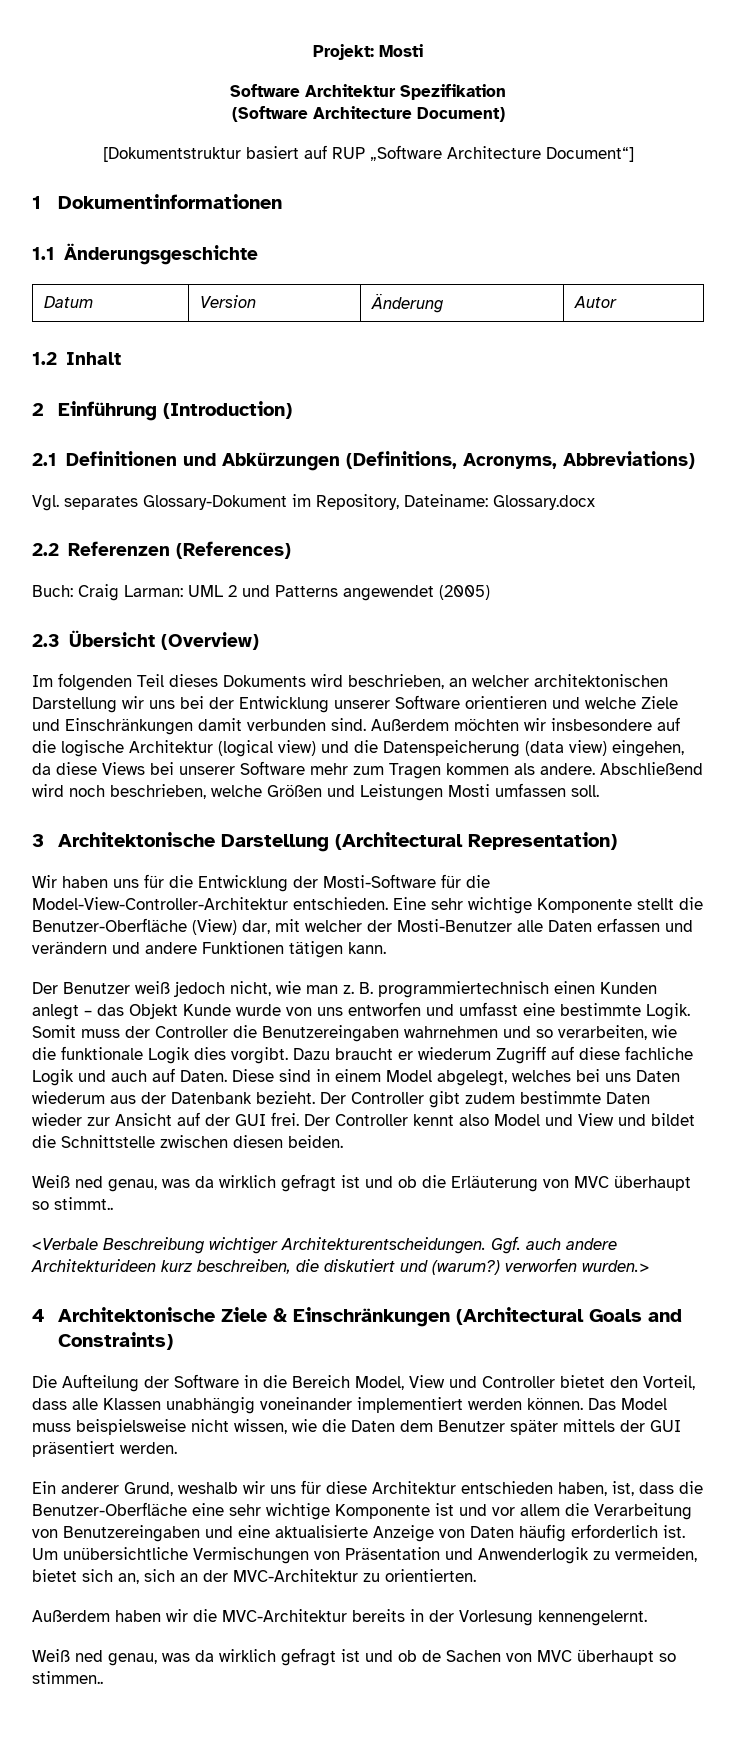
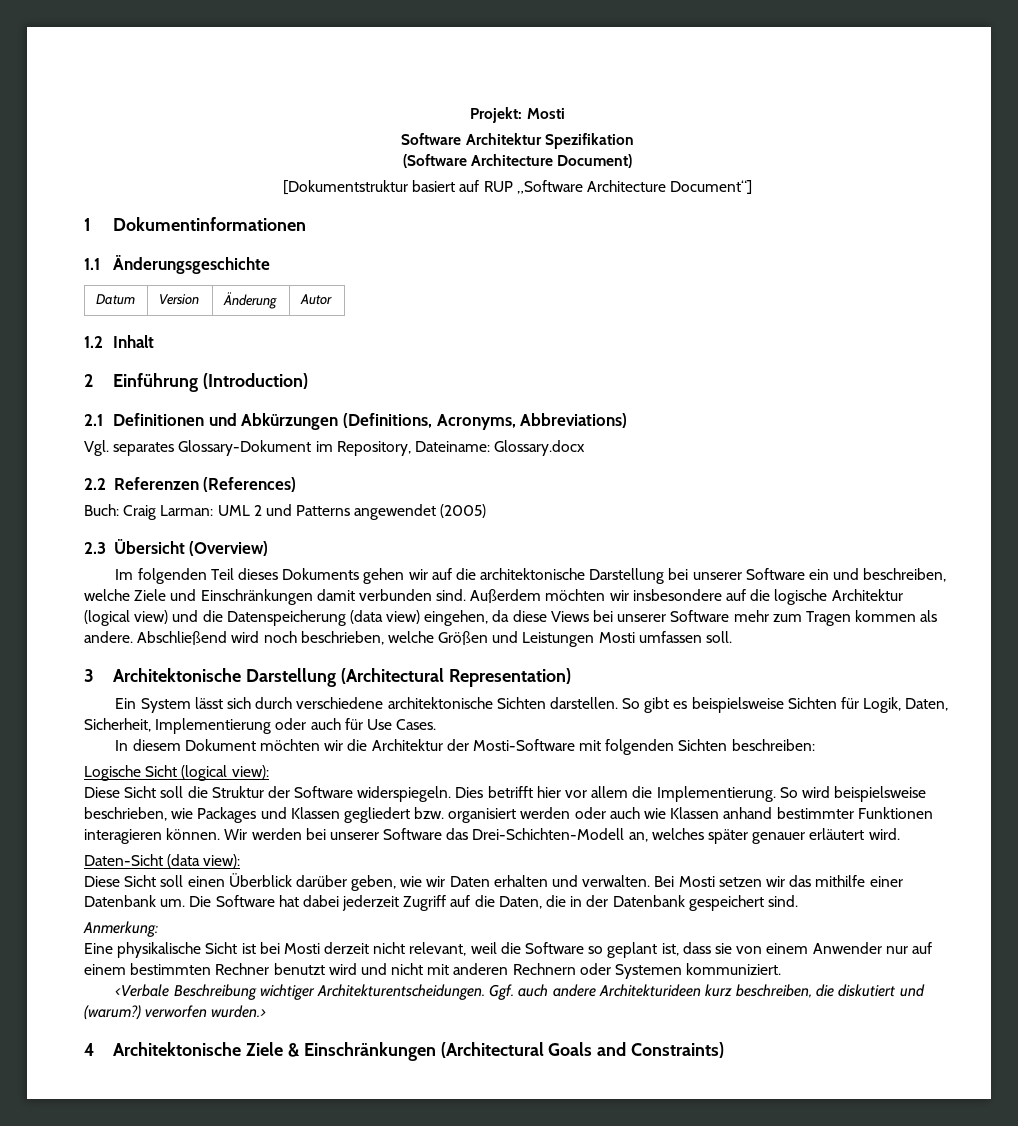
- Im folgenden Teil dieses Dokuments wird beschrieben, an welcher architektonischen Darstellung wir uns bei der Entwicklung unserer Software orientieren und welche Ziele und Einschränkungen damit verbunden sind.
+ Im folgenden Teil dieses Dokuments gehen wir auf die architektonische Darstellung bei unserer Software ein und beschreiben, welche Ziele und Einschränkungen damit verbunden sind.
- Wir haben uns für die Entwicklung der Mosti-Software für die Model-View-Controller-Architektur entschieden. Eine sehr wichtige Komponente stellt die Benutzer-Oberfläche (View) dar, mit welcher der Mosti-Benutzer alle Daten erfassen und verändern und andere Funktionen tätigen kann.
- Der Benutzer weiß jedoch nicht, wie man z. B. programmiertechnisch einen Kunden anlegt – das Objekt Kunde wurde von uns entworfen und umfasst eine bestimmte Logik. Somit muss der Controller die Benutzereingaben wahrnehmen und so verarbeiten, wie die funktionale Logik dies vorgibt. Dazu braucht er wiederum Zugriff auf diese fachliche Logik und auch auf Daten. Diese sind in einem Model abgelegt, welches bei uns Daten wiederum aus der Datenbank bezieht. Der Controller gibt zudem bestimmte Daten wieder zur Ansicht auf der GUI frei. Der Controller kennt also Model und View und bildet die Schnittstelle zwischen diesen beiden.
- Weiß ned genau, was da wirklich gefragt ist und ob die Erläuterung von MVC überhaupt so stimmt..
+ Ein System lässt sich durch verschiedene architektonische Sichten darstellen. So gibt es beispielsweise Sichten für Logik, Daten, Sicherheit, Implementierung oder auch für Use Cases.
+ In diesem Dokument möchten wir die Architektur der Mosti-Software mit folgenden Sichten beschreiben:
+ Logische Sicht (logical view):
+ Diese Sicht soll die Struktur der Software widerspiegeln. Dies betrifft hier vor allem die Implementierung. So wird beispielsweise beschrieben, wie Packages und Klassen gegliedert bzw. organisiert werden oder auch wie Klassen anhand bestimmter Funktionen interagieren können. Wir werden bei unserer Software das Drei-Schichten-Modell an, welches später genauer erläutert wird.
+ Daten-Sicht (data view):
+ Diese Sicht soll einen Überblick darüber geben, wie wir Daten erhalten und verwalten. Bei Mosti setzen wir das mithilfe einer Datenbank um. Die Software hat dabei jederzeit Zugriff auf die Daten, die in der Datenbank gespeichert sind.
+ Anmerkung:
+ Eine physikalische Sicht ist bei Mosti derzeit nicht relevant, weil die Software so geplant ist, dass sie von einem Anwender nur auf einem bestimmten Rechner benutzt wird und nicht mit anderen Rechnern oder Systemen kommuniziert.
- Die Aufteilung der Software in die Bereich Model, View und Controller bietet den Vorteil, dass alle Klassen unabhängig voneinander implementiert werden können. Das Model muss beispielsweise nicht wissen, wie die Daten dem Benutzer später mittels der GUI präsentiert werden.
- Ein anderer Grund, weshalb wir uns für diese Architektur entschieden haben, ist, dass die Benutzer-Oberfläche eine sehr wichtige Komponente ist und vor allem die Verarbeitung von Benutzereingaben und eine aktualisierte Anzeige von Daten häufig erforderlich ist. Um unübersichtliche Vermischungen von Präsentation und Anwenderlogik zu vermeiden, bietet sich an, sich an der MVC-Architektur zu orientierten.
- Außerdem haben wir die MVC-Architektur bereits in der Vorlesung kennengelernt.
- Weiß ned genau, was da wirklich gefragt ist und ob de Sachen von MVC überhaupt so stimmen..

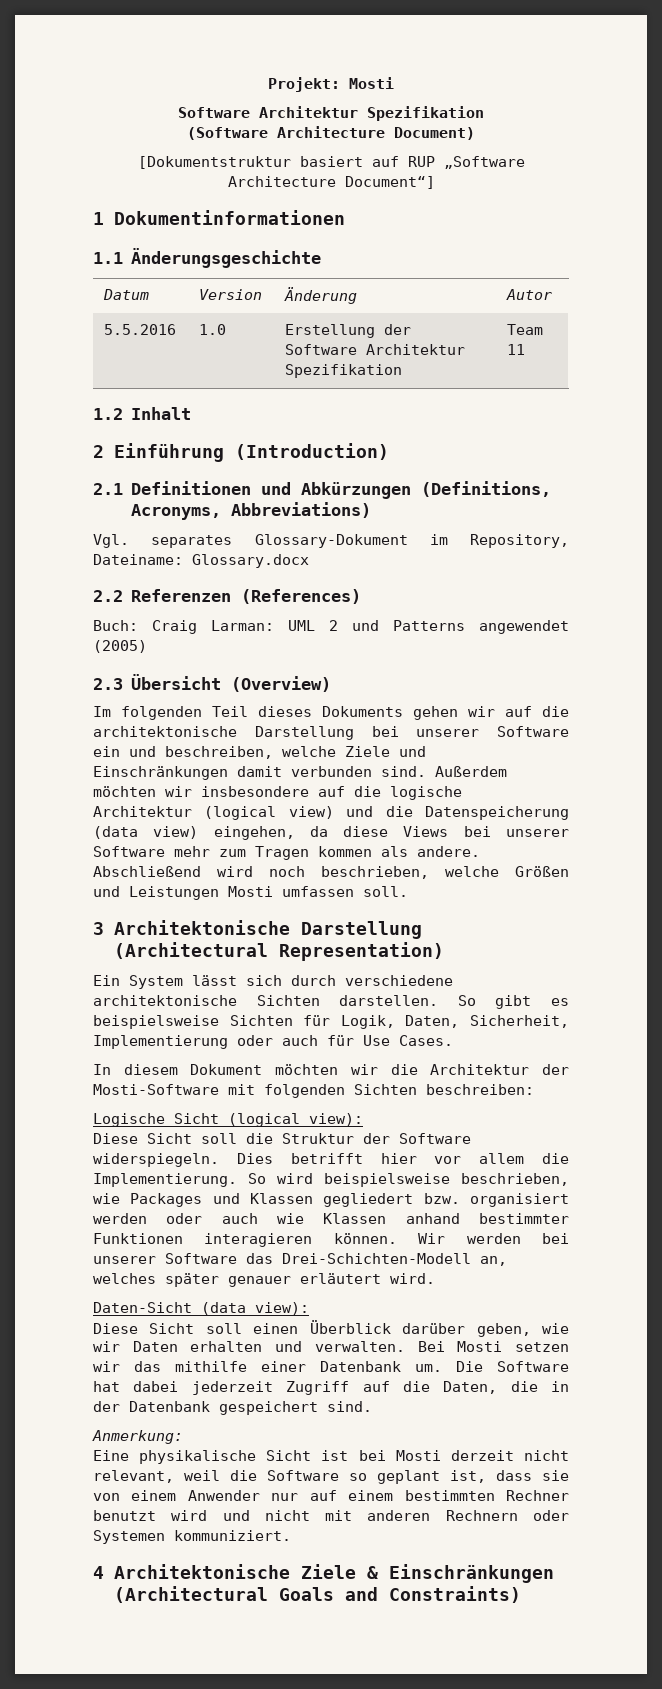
+ 5.5.2016 | 1.0 | Erstellung der Software Architektur Spezifikation | Team 11
- <Verbale Beschreibung wichtiger Architekturentscheidungen. Ggf. auch andere Architekturideen kurz beschreiben, die diskutiert und (warum?) verworfen wurden.>

